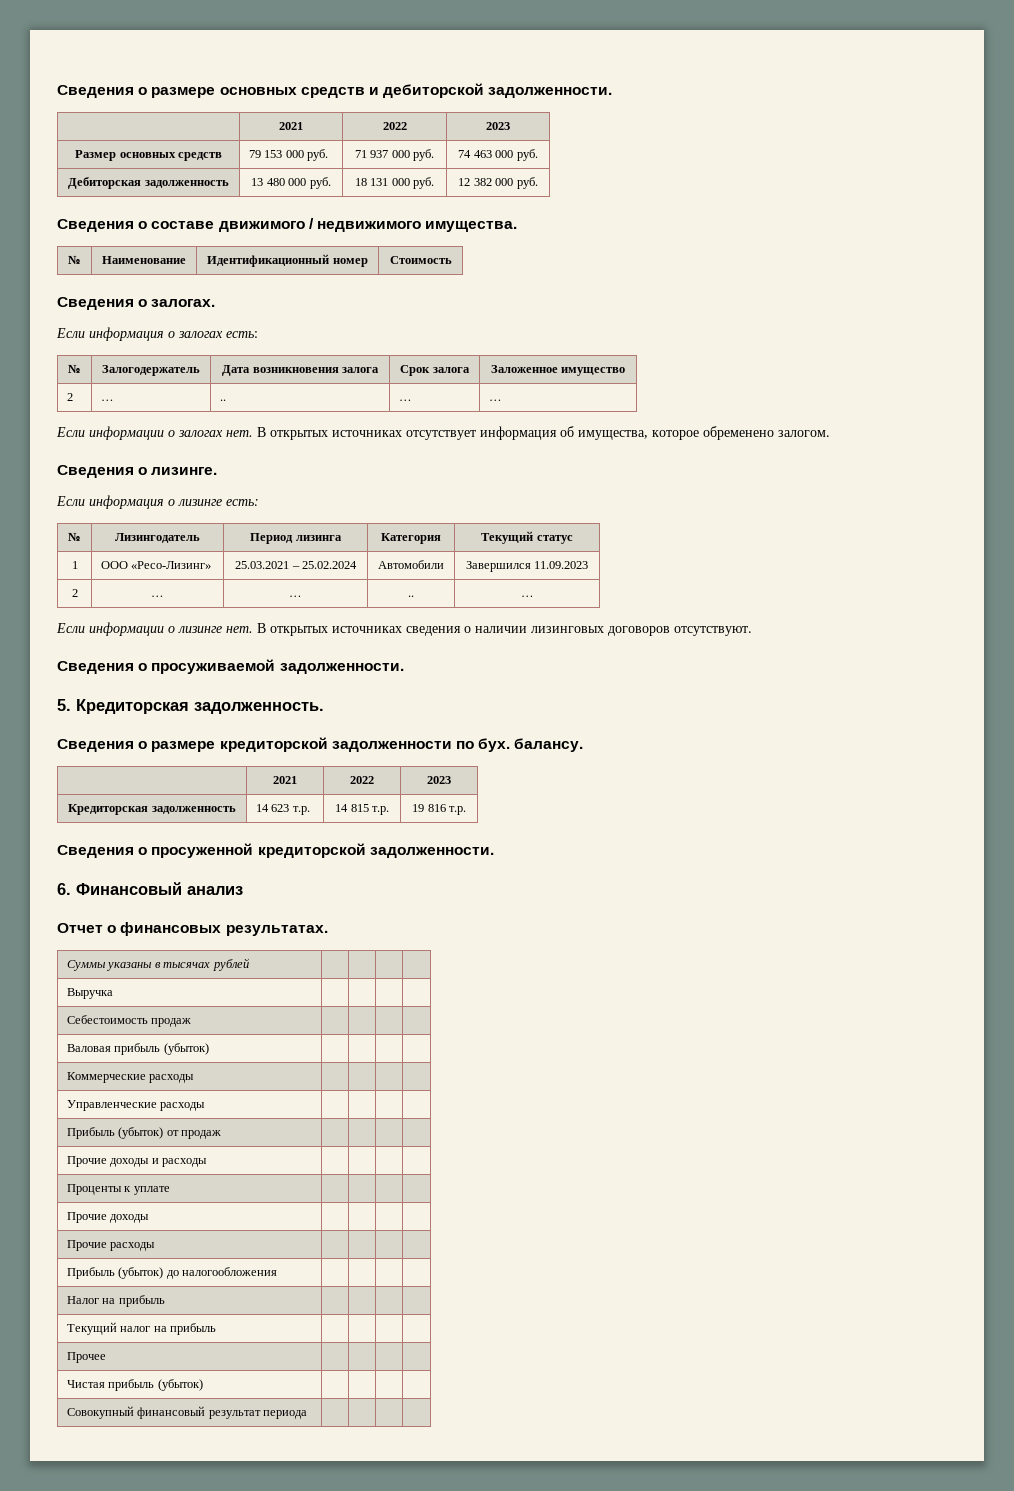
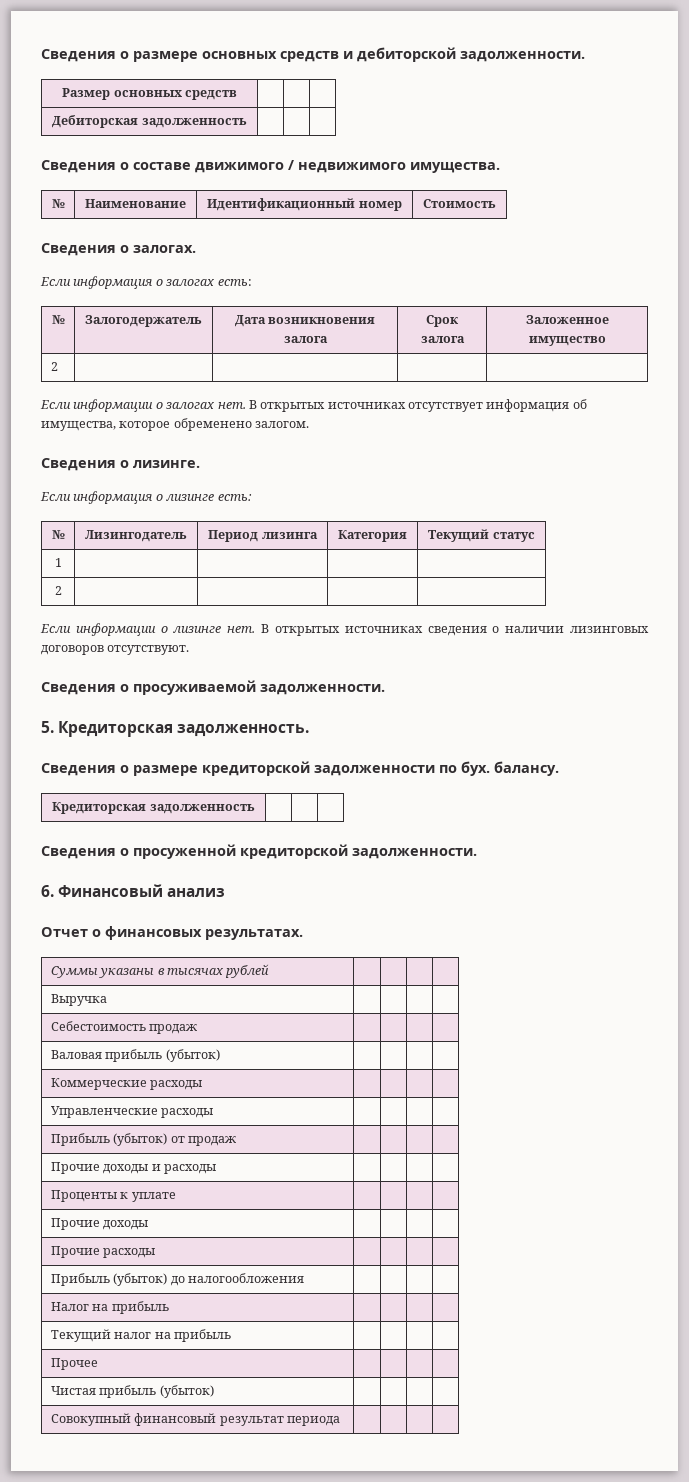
  Сведения о размере основных средств и дебиторской задолженности.
- | 2021 | 2022 | 2023
- Размер основных средств | 79 153 000 руб. | 71 937 000 руб. | 74 463 000 руб.
- Дебиторская задолженность | 13 480 000 руб. | 18 131 000 руб. | 12 382 000 руб.
+ Размер основных средств | | |
+ Дебиторская задолженность | | |
  № | Залогодержатель | Дата возникновения залога | Срок залога | Заложенное имущество
- 2 | … | .. | … | …
+ 2 | | | |
- 1 | ООО «Ресо-Лизинг» | 25.03.2021 – 25.02.2024 | Автомобили | Завершился 11.09.2023
- 2 | … | … | .. | …
+ 1 | | | |
+ 2 | | | |
  Сведения о размере кредиторской задолженности по бух. балансу.
- | 2021 | 2022 | 2023
- Кредиторская задолженность | 14 623 т.р. | 14 815 т.р. | 19 816 т.р.
+ Кредиторская задолженность | | |

